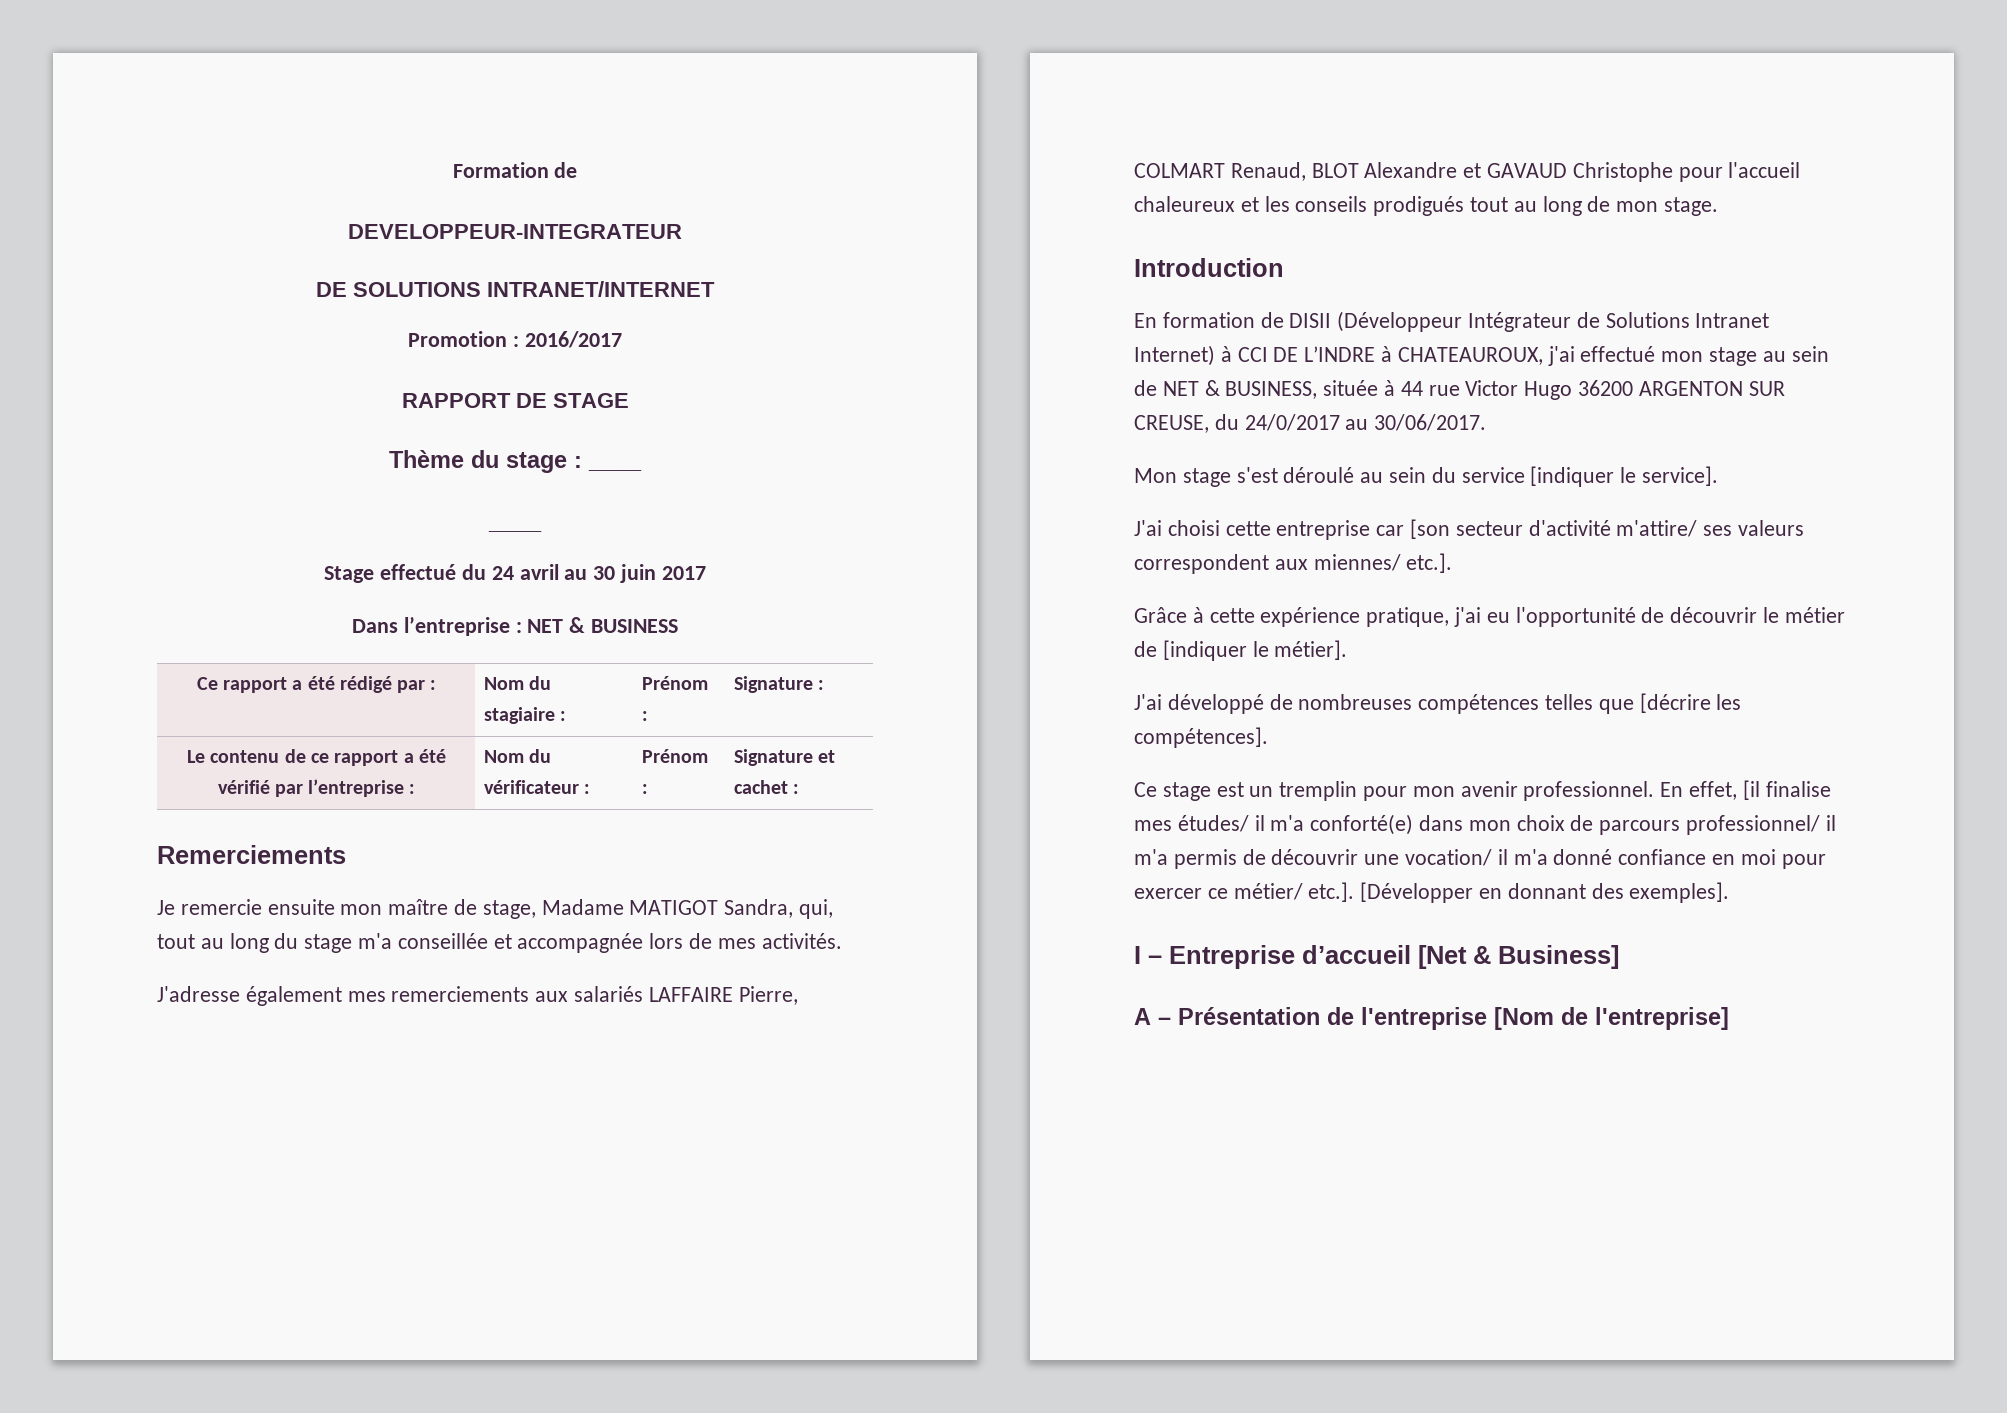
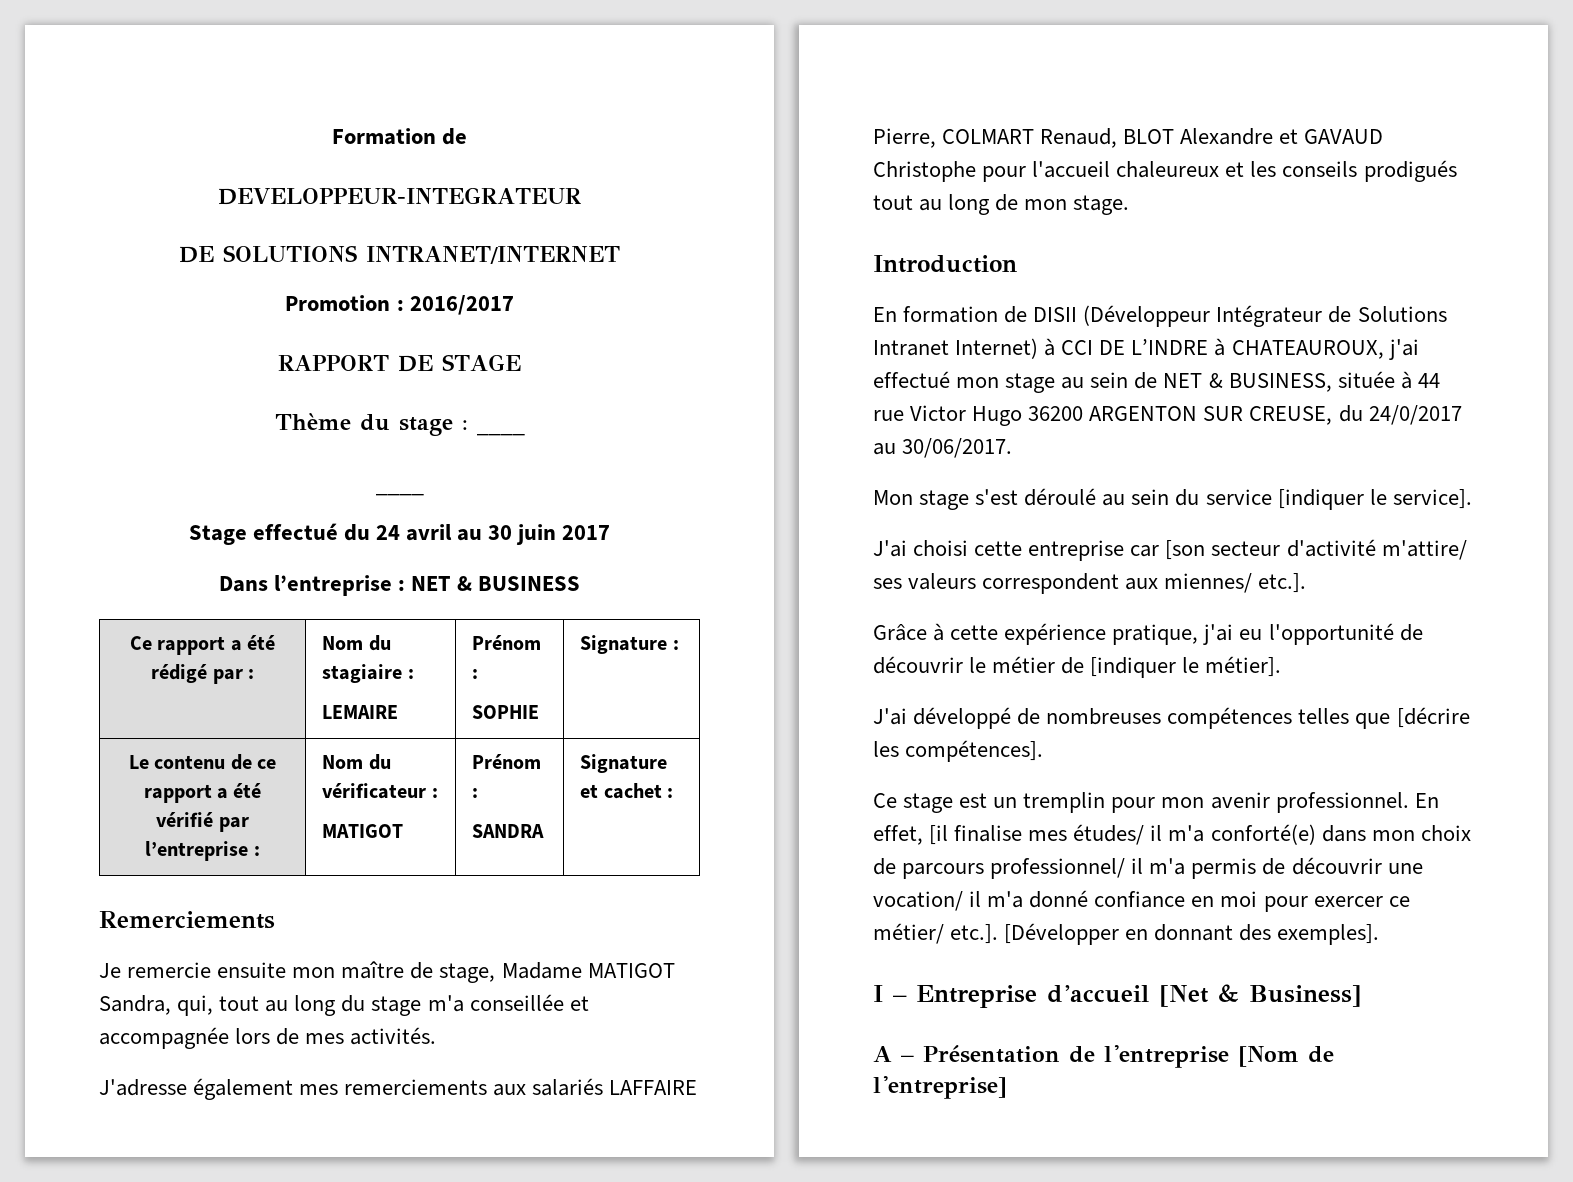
- Ce rapport a été rédigé par : | Nom du stagiaire : | Prénom : | Signature :
+ Ce rapport a été rédigé par : | Nom du stagiaire :
+ LEMAIRE | Prénom :
+ SOPHIE | Signature :
- Le contenu de ce rapport a été vérifié par l’entreprise : | Nom du vérificateur : | Prénom : | Signature et cachet :
+ Le contenu de ce rapport a été vérifié par l’entreprise : | Nom du vérificateur :
+ MATIGOT | Prénom :
+ SANDRA | Signature et cachet :

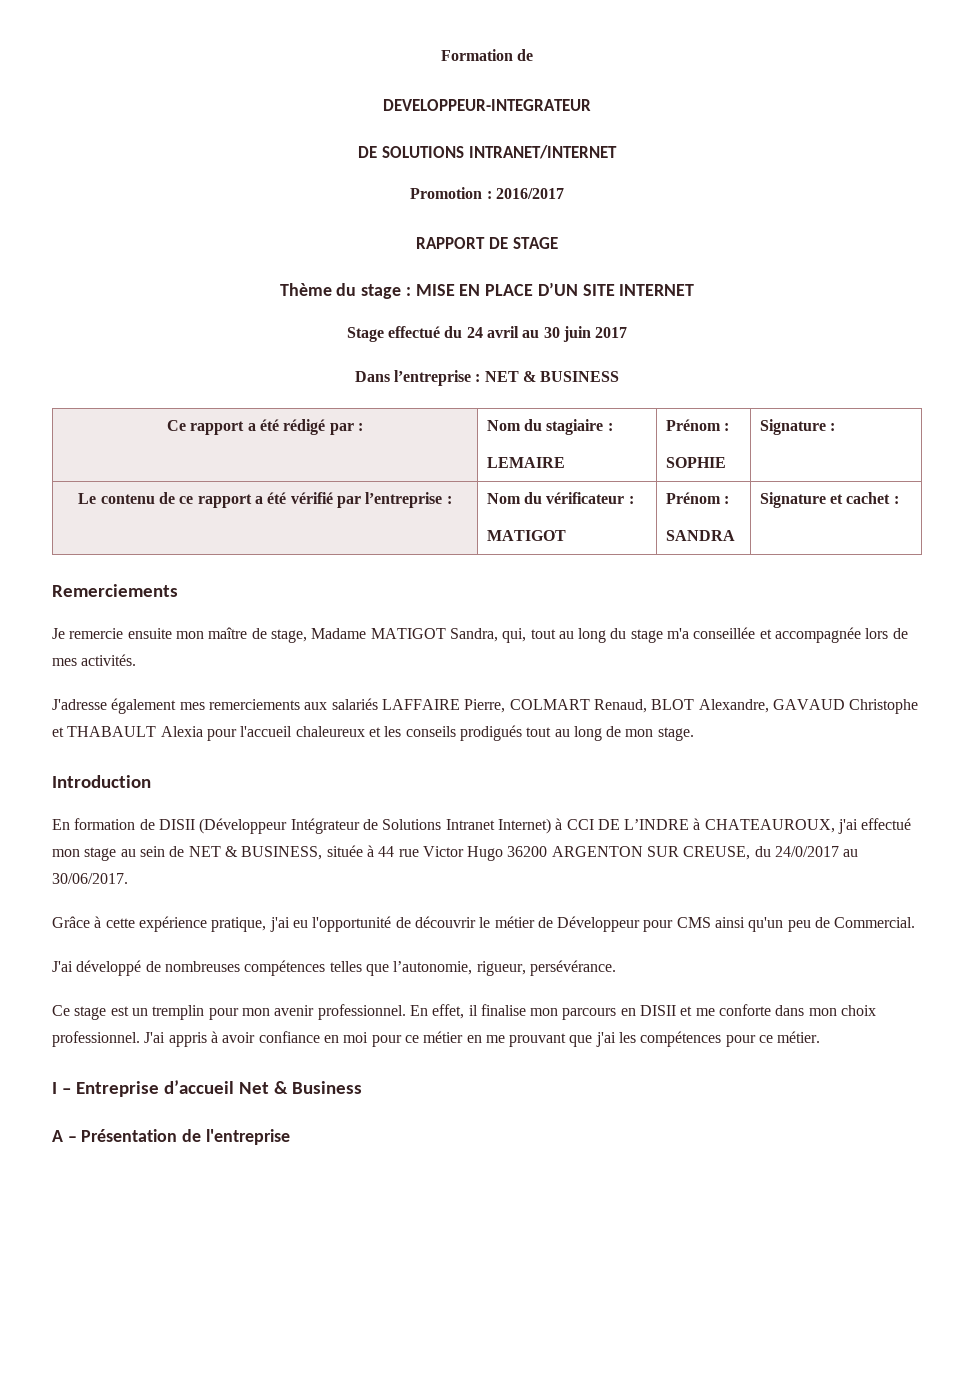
- Thème du stage : ____
- ____
+ Thème du stage : MISE EN PLACE D’UN SITE INTERNET
- J'adresse également mes remerciements aux salariés LAFFAIRE Pierre, COLMART Renaud, BLOT Alexandre et GAVAUD Christophe pour l'accueil chaleureux et les conseils prodigués tout au long de mon stage.
+ J'adresse également mes remerciements aux salariés LAFFAIRE Pierre, COLMART Renaud, BLOT Alexandre, GAVAUD Christophe et THABAULT Alexia pour l'accueil chaleureux et les conseils prodigués tout au long de mon stage.
- Mon stage s'est déroulé au sein du service [indiquer le service].
- J'ai choisi cette entreprise car [son secteur d'activité m'attire/ ses valeurs correspondent aux miennes/ etc.].
- Grâce à cette expérience pratique, j'ai eu l'opportunité de découvrir le métier de [indiquer le métier].
+ Grâce à cette expérience pratique, j'ai eu l'opportunité de découvrir le métier de Développeur pour CMS ainsi qu'un peu de Commercial.
- J'ai développé de nombreuses compétences telles que [décrire les compétences].
+ J'ai développé de nombreuses compétences telles que l’autonomie, rigueur, persévérance.
- En effet, [il finalise mes études/ il m'a conforté(e) dans mon choix de parcours professionnel/ il m'a permis de découvrir une vocation/ il m'a donné confiance en moi pour exercer ce métier/ etc.]. [Développer en donnant des exemples].
+ En effet, il finalise mon parcours en DISII et me conforte dans mon choix professionnel. J'ai appris à avoir confiance en moi pour ce métier en me prouvant que j'ai les compétences pour ce métier.
- I – Entreprise d’accueil [Net & Business]
+ I – Entreprise d’accueil Net & Business
- A – Présentation de l'entreprise [Nom de l'entreprise]
+ A – Présentation de l'entreprise

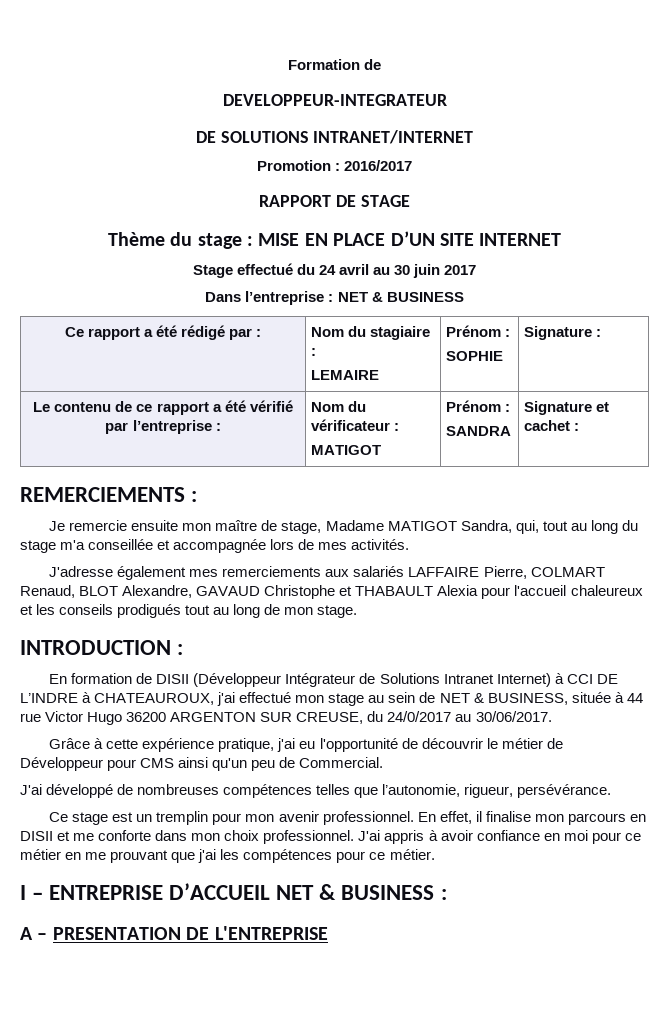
- Remerciements
+ REMERCIEMENTS :
- Introduction
+ INTRODUCTION :
- I – Entreprise d’accueil Net & Business
+ I – ENTREPRISE D’ACCUEIL NET & BUSINESS :
- A – Présentation de l'entreprise
+ A – PRESENTATION DE L'ENTREPRISE

